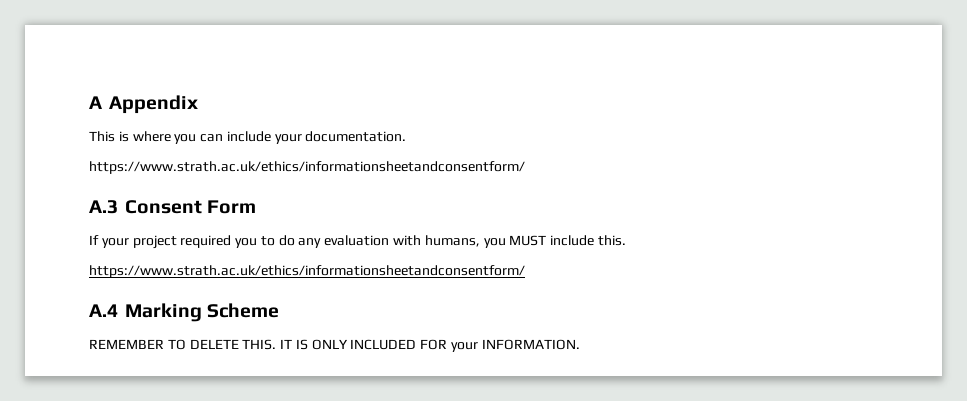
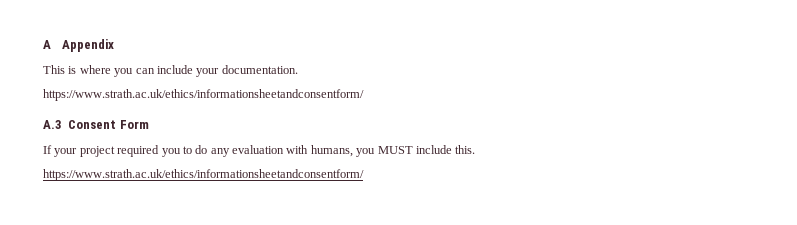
- A.4 Marking Scheme
- REMEMBER TO DELETE THIS. IT IS ONLY INCLUDED FOR your INFORMATION.

